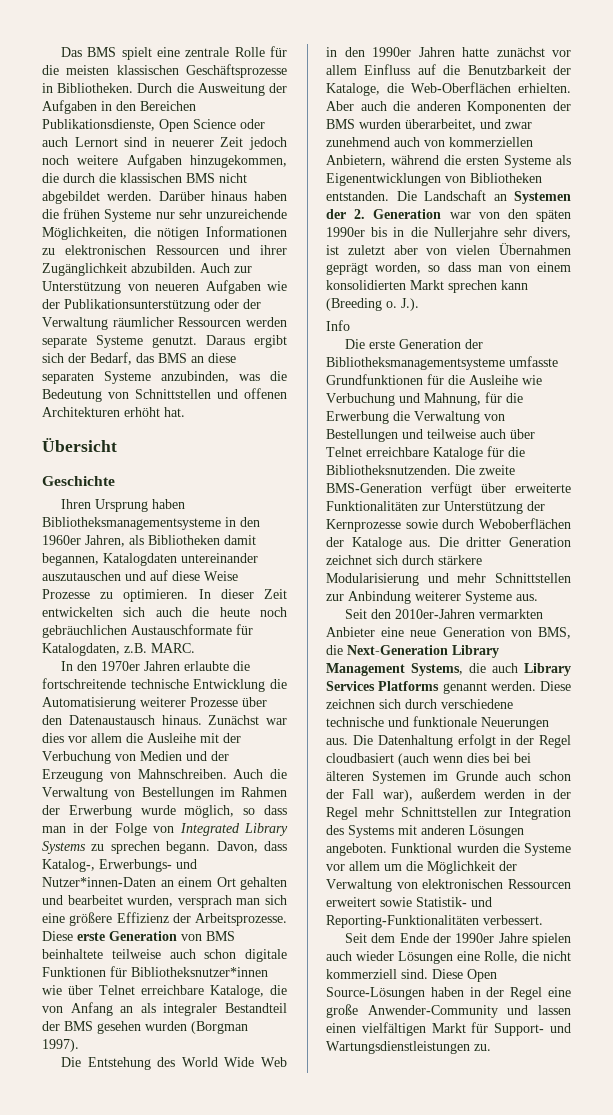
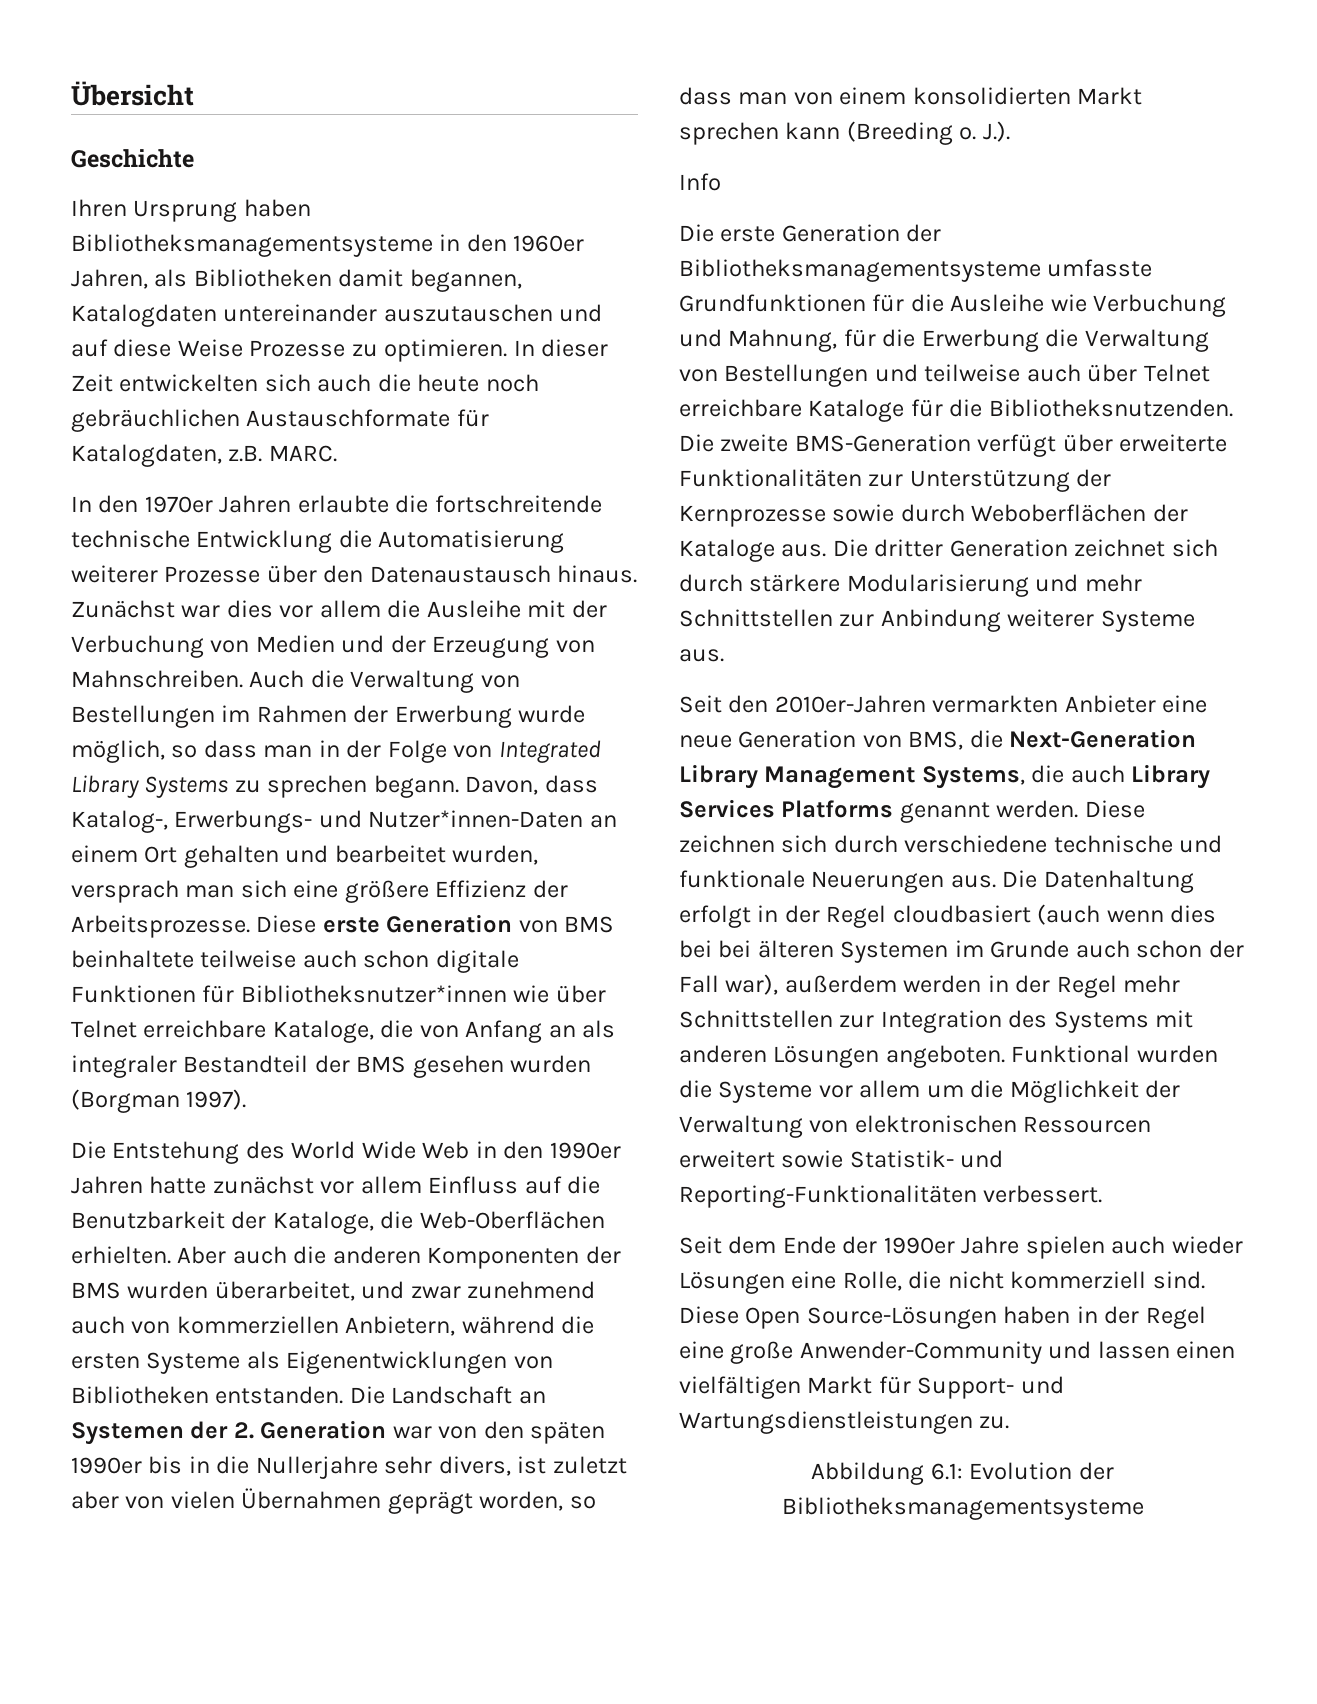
- Das BMS spielt eine zentrale Rolle für die meisten klassischen Geschäftsprozesse in Bibliotheken. Durch die Ausweitung der Aufgaben in den Bereichen Publikationsdienste, Open Science oder auch Lernort sind in neuerer Zeit jedoch noch weitere Aufgaben hinzugekommen, die durch die klassischen BMS nicht abgebildet werden. Darüber hinaus haben die frühen Systeme nur sehr unzureichende Möglichkeiten, die nötigen Informationen zu elektronischen Ressourcen und ihrer Zugänglichkeit abzubilden. Auch zur Unterstützung von neueren Aufgaben wie der Publikationsunterstützung oder der Verwaltung räumlicher Ressourcen werden separate Systeme genutzt. Daraus ergibt sich der Bedarf, das BMS an diese separaten Systeme anzubinden, was die Bedeutung von Schnittstellen und offenen Architekturen erhöht hat.
+ Abbildung 6.1: Evolution der Bibliotheksmanagementsysteme

